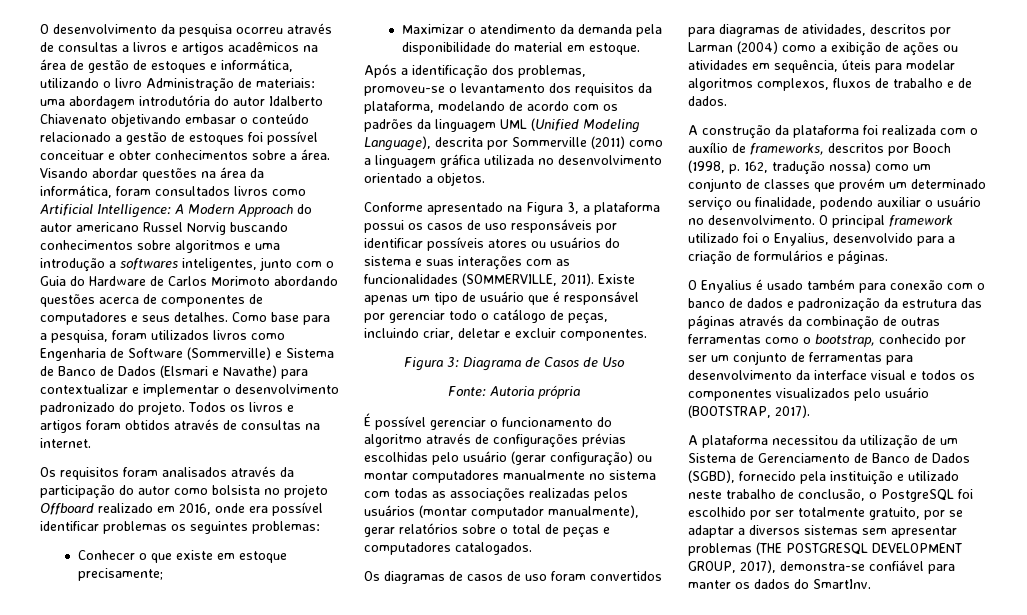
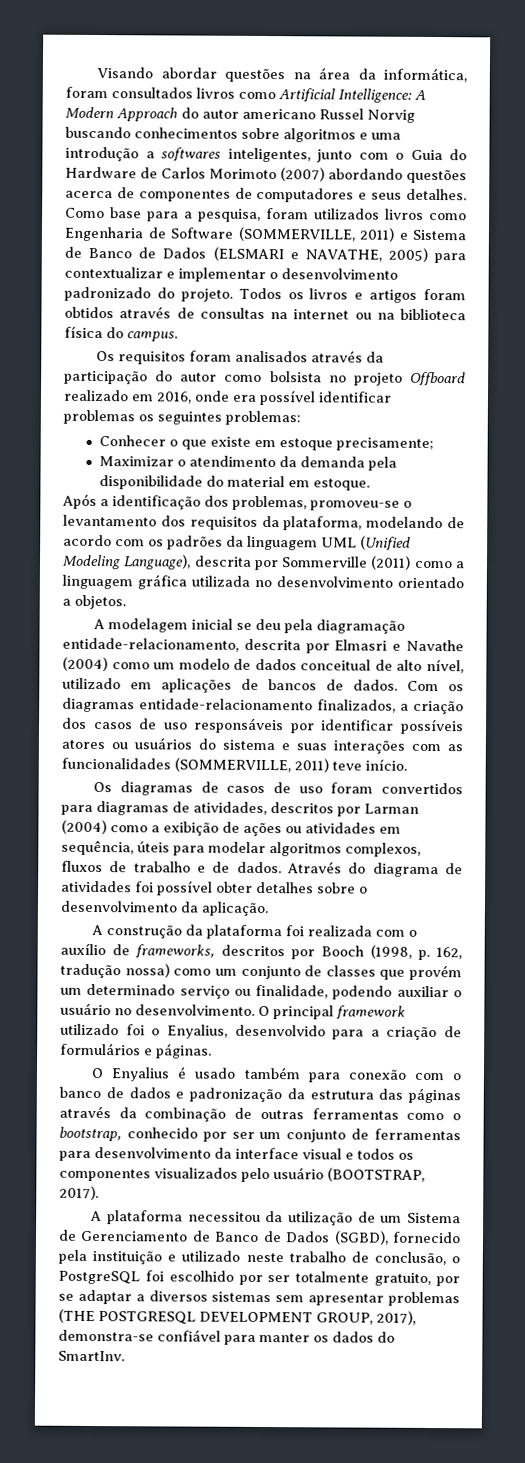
- O desenvolvimento da pesquisa ocorreu através de consultas a livros e artigos acadêmicos na área de gestão de estoques e informática, utilizando o livro Administração de materiais: uma abordagem introdutória do autor Idalberto Chiavenato objetivando embasar o conteúdo relacionado a gestão de estoques foi possível conceituar e obter conhecimentos sobre a área. Visando abordar questões na área da informática, foram consultados livros como Artificial Intelligence: A Modern Approach do autor americano Russel Norvig buscando conhecimentos sobre algoritmos e uma introdução a softwares inteligentes, junto com o Guia do Hardware de Carlos Morimoto abordando questões acerca de componentes de computadores e seus detalhes.
+ Visando abordar questões na área da informática, foram consultados livros como Artificial Intelligence: A Modern Approach do autor americano Russel Norvig buscando conhecimentos sobre algoritmos e uma introdução a softwares inteligentes, junto com o Guia do Hardware de Carlos Morimoto (2007) abordando questões acerca de componentes de computadores e seus detalhes.
- Como base para a pesquisa, foram utilizados livros como Engenharia de Software (Sommerville) e Sistema de Banco de Dados (Elsmari e Navathe) para contextualizar e implementar o desenvolvimento padronizado do projeto.
+ Como base para a pesquisa, foram utilizados livros como Engenharia de Software (SOMMERVILLE, 2011) e Sistema de Banco de Dados (ELSMARI e NAVATHE, 2005) para contextualizar e implementar o desenvolvimento padronizado do projeto.
- Todos os livros e artigos foram obtidos através de consultas na internet.
+ Todos os livros e artigos foram obtidos através de consultas na internet ou na biblioteca física do campus.
- Conforme apresentado na Figura 3, a plataforma possui os casos de uso responsáveis por identificar possíveis atores ou usuários do sistema e suas interações com as funcionalidades (SOMMERVILLE, 2011). Existe apenas um tipo de usuário que é responsável por gerenciar todo o catálogo de peças, incluindo criar, deletar e excluir componentes.
- Figura 3: Diagrama de Casos de Uso
- Fonte: Autoria própria
- É possível gerenciar o funcionamento do algoritmo através de configurações prévias escolhidas pelo usuário (gerar configuração) ou montar computadores manualmente no sistema com todas as associações realizadas pelos usuários (montar computador manualmente), gerar relatórios sobre o total de peças e computadores catalogados.
+ A modelagem inicial se deu pela diagramação entidade-relacionamento, descrita por Elmasri e Navathe (2004) como um modelo de dados conceitual de alto nível, utilizado em aplicações de bancos de dados. Com os diagramas entidade-relacionamento finalizados, a criação dos casos de uso responsáveis por identificar possíveis atores ou usuários do sistema e suas interações com as funcionalidades (SOMMERVILLE, 2011) teve início.
+ Através do diagrama de atividades foi possível obter detalhes sobre o desenvolvimento da aplicação.

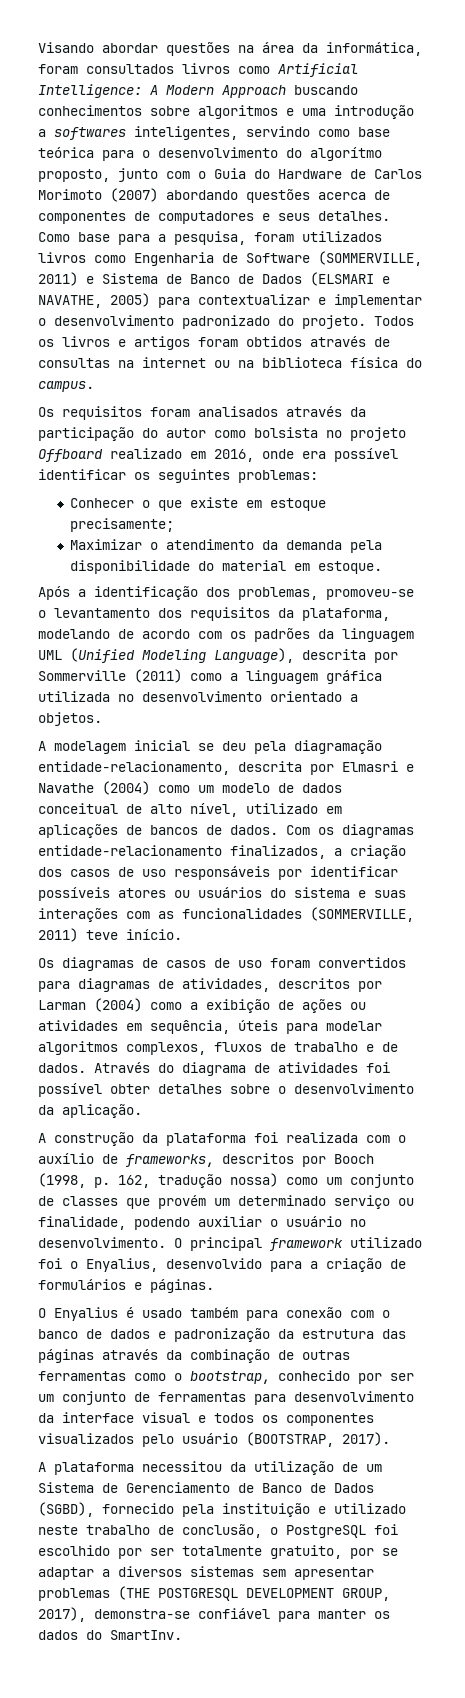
- Visando abordar questões na área da informática, foram consultados livros como Artificial Intelligence: A Modern Approach do autor americano Russel Norvig buscando conhecimentos sobre algoritmos e uma introdução a softwares inteligentes, junto com o Guia do Hardware de Carlos Morimoto (2007) abordando questões acerca de componentes de computadores e seus detalhes.
+ Visando abordar questões na área da informática, foram consultados livros como Artificial Intelligence: A Modern Approach buscando conhecimentos sobre algoritmos e uma introdução a softwares inteligentes, servindo como base teórica para o desenvolvimento do algorítmo proposto, junto com o Guia do Hardware de Carlos Morimoto (2007) abordando questões acerca de componentes de computadores e seus detalhes.
- Os requisitos foram analisados através da participação do autor como bolsista no projeto Offboard realizado em 2016, onde era possível identificar problemas os seguintes problemas:
+ Os requisitos foram analisados através da participação do autor como bolsista no projeto Offboard realizado em 2016, onde era possível identificar os seguintes problemas:

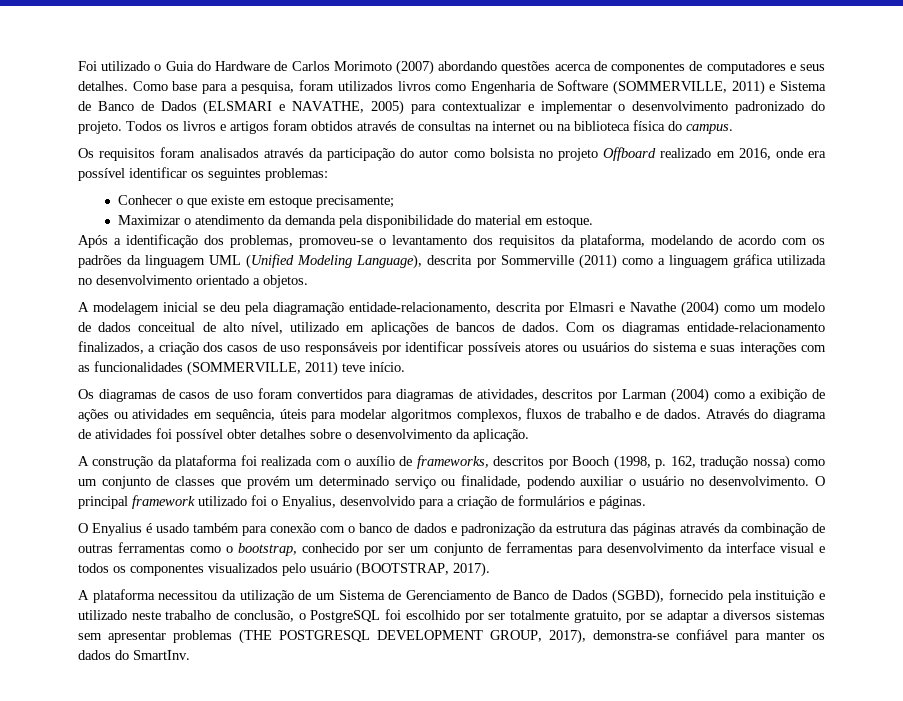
- Visando abordar questões na área da informática, foram consultados livros como Artificial Intelligence: A Modern Approach buscando conhecimentos sobre algoritmos e uma introdução a softwares inteligentes, servindo como base teórica para o desenvolvimento do algorítmo proposto, junto com o Guia do Hardware de Carlos Morimoto (2007) abordando questões acerca de componentes de computadores e seus detalhes.
+ Foi utilizado o Guia do Hardware de Carlos Morimoto (2007) abordando questões acerca de componentes de computadores e seus detalhes.

